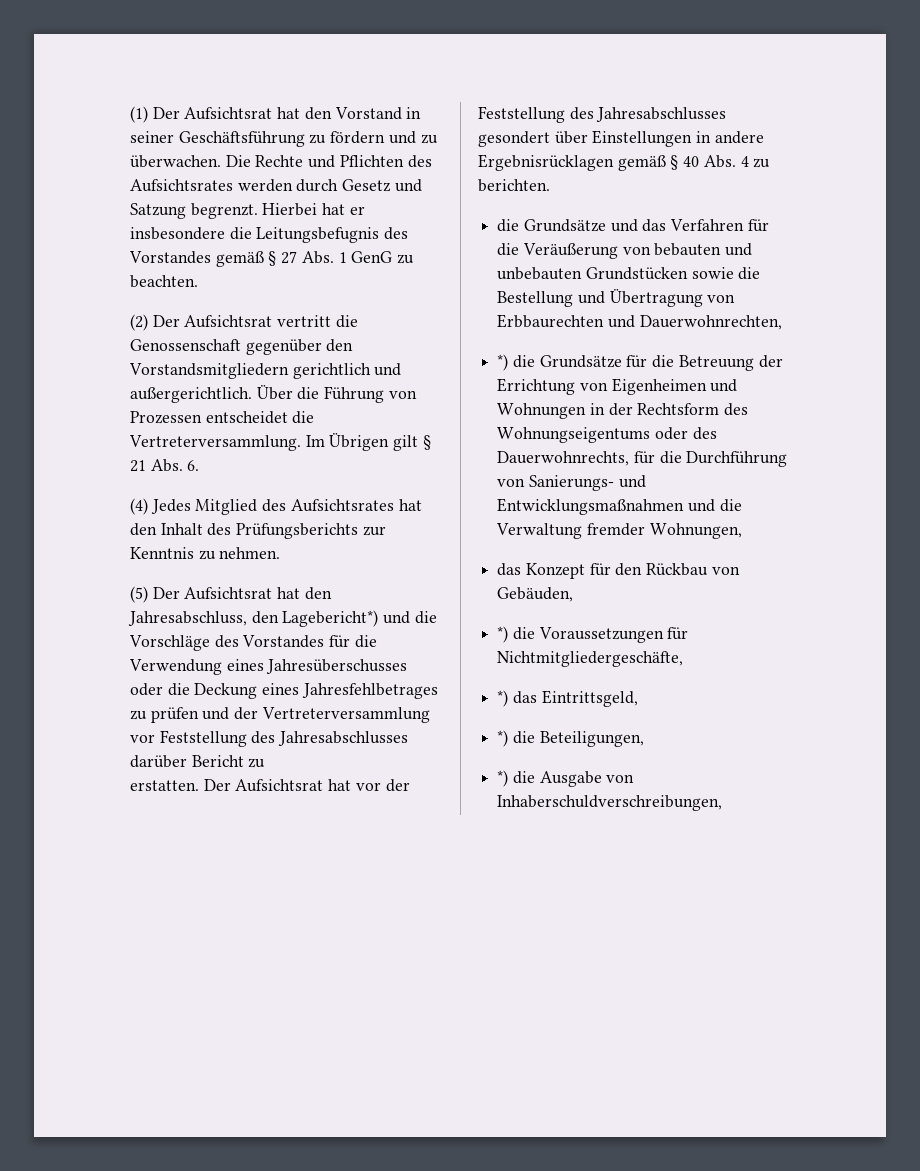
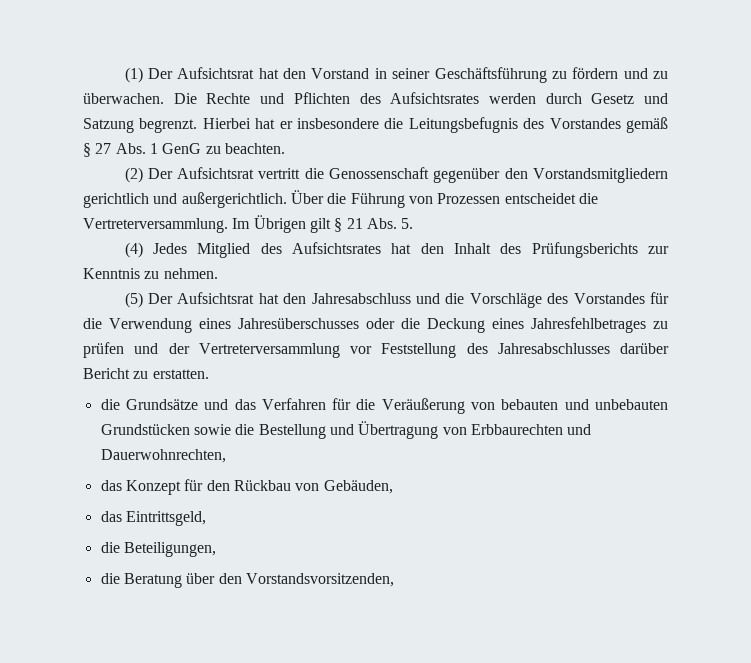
- Im Übrigen gilt § 21 Abs. 6.
+ Im Übrigen gilt § 21 Abs. 5.
- (5) Der Aufsichtsrat hat den Jahresabschluss, den Lagebericht*) und die Vorschläge des Vorstandes für die Verwendung eines Jahresüberschusses oder die Deckung eines Jahresfehlbetrages zu prüfen und der Vertreterversammlung vor Feststellung des Jahresabschlusses darüber Bericht zu
- erstatten. Der Aufsichtsrat hat vor der Feststellung des Jahresabschlusses gesondert über Einstellungen in andere Ergebnisrücklagen gemäß § 40 Abs. 4 zu berichten.
+ (5) Der Aufsichtsrat hat den Jahresabschluss und die Vorschläge des Vorstandes für die Verwendung eines Jahresüberschusses oder die Deckung eines Jahresfehlbetrages zu prüfen und der Vertreterversammlung vor Feststellung des Jahresabschlusses darüber Bericht zu erstatten.
- *) die Grundsätze für die Betreuung der Errichtung von Eigenheimen und Wohnungen in der Rechtsform des Wohnungseigentums oder des Dauerwohnrechts, für die Durchführung von Sanierungs- und Entwicklungsmaßnahmen und die Verwaltung fremder Wohnungen,
- *) die Voraussetzungen für Nichtmitgliedergeschäfte,
- *) das Eintrittsgeld,
+ das Eintrittsgeld,
- *) die Beteiligungen,
+ die Beteiligungen,
- *) die Ausgabe von Inhaberschuldverschreibungen,
+ die Beratung über den Vorstandsvorsitzenden,

